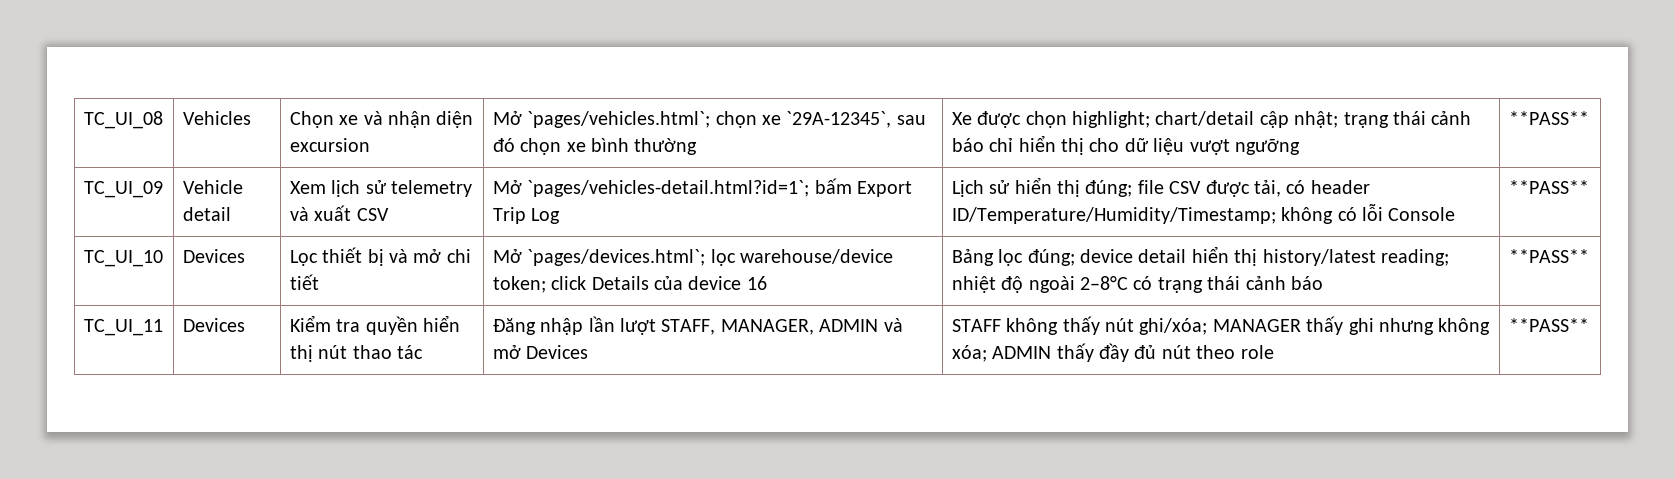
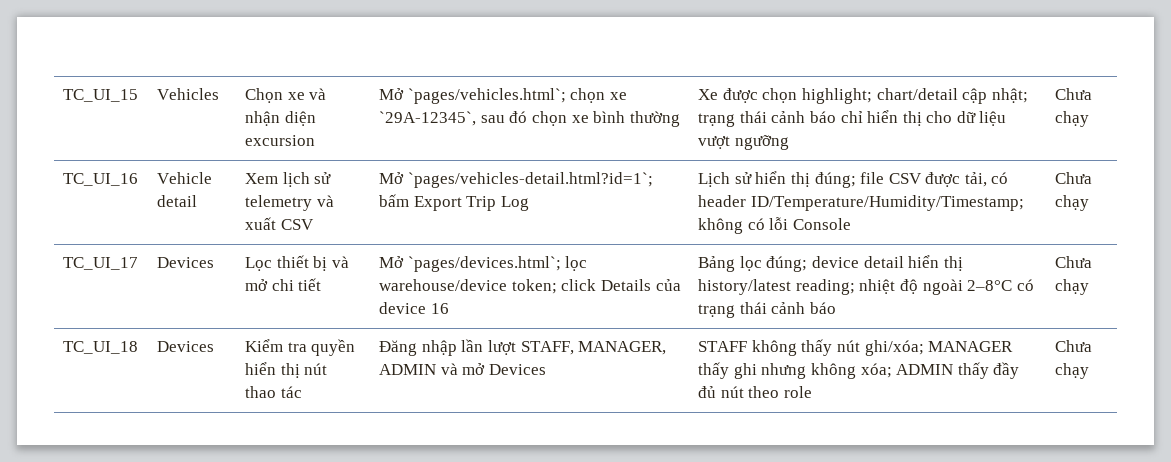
- TC_UI_08 | Vehicles | Chọn xe và nhận diện excursion | Mở `pages/vehicles.html`; chọn xe `29A-12345`, sau đó chọn xe bình thường | Xe được chọn highlight; chart/detail cập nhật; trạng thái cảnh báo chỉ hiển thị cho dữ liệu vượt ngưỡng | **PASS**
- TC_UI_09 | Vehicle detail | Xem lịch sử telemetry và xuất CSV | Mở `pages/vehicles-detail.html?id=1`; bấm Export Trip Log | Lịch sử hiển thị đúng; file CSV được tải, có header ID/Temperature/Humidity/Timestamp; không có lỗi Console | **PASS**
- TC_UI_10 | Devices | Lọc thiết bị và mở chi tiết | Mở `pages/devices.html`; lọc warehouse/device token; click Details của device 16 | Bảng lọc đúng; device detail hiển thị history/latest reading; nhiệt độ ngoài 2–8°C có trạng thái cảnh báo | **PASS**
- TC_UI_11 | Devices | Kiểm tra quyền hiển thị nút thao tác | Đăng nhập lần lượt STAFF, MANAGER, ADMIN và mở Devices | STAFF không thấy nút ghi/xóa; MANAGER thấy ghi nhưng không xóa; ADMIN thấy đầy đủ nút theo role | **PASS**
+ TC_UI_15 | Vehicles | Chọn xe và nhận diện excursion | Mở `pages/vehicles.html`; chọn xe `29A-12345`, sau đó chọn xe bình thường | Xe được chọn highlight; chart/detail cập nhật; trạng thái cảnh báo chỉ hiển thị cho dữ liệu vượt ngưỡng | Chưa chạy
+ TC_UI_16 | Vehicle detail | Xem lịch sử telemetry và xuất CSV | Mở `pages/vehicles-detail.html?id=1`; bấm Export Trip Log | Lịch sử hiển thị đúng; file CSV được tải, có header ID/Temperature/Humidity/Timestamp; không có lỗi Console | Chưa chạy
+ TC_UI_17 | Devices | Lọc thiết bị và mở chi tiết | Mở `pages/devices.html`; lọc warehouse/device token; click Details của device 16 | Bảng lọc đúng; device detail hiển thị history/latest reading; nhiệt độ ngoài 2–8°C có trạng thái cảnh báo | Chưa chạy
+ TC_UI_18 | Devices | Kiểm tra quyền hiển thị nút thao tác | Đăng nhập lần lượt STAFF, MANAGER, ADMIN và mở Devices | STAFF không thấy nút ghi/xóa; MANAGER thấy ghi nhưng không xóa; ADMIN thấy đầy đủ nút theo role | Chưa chạy

